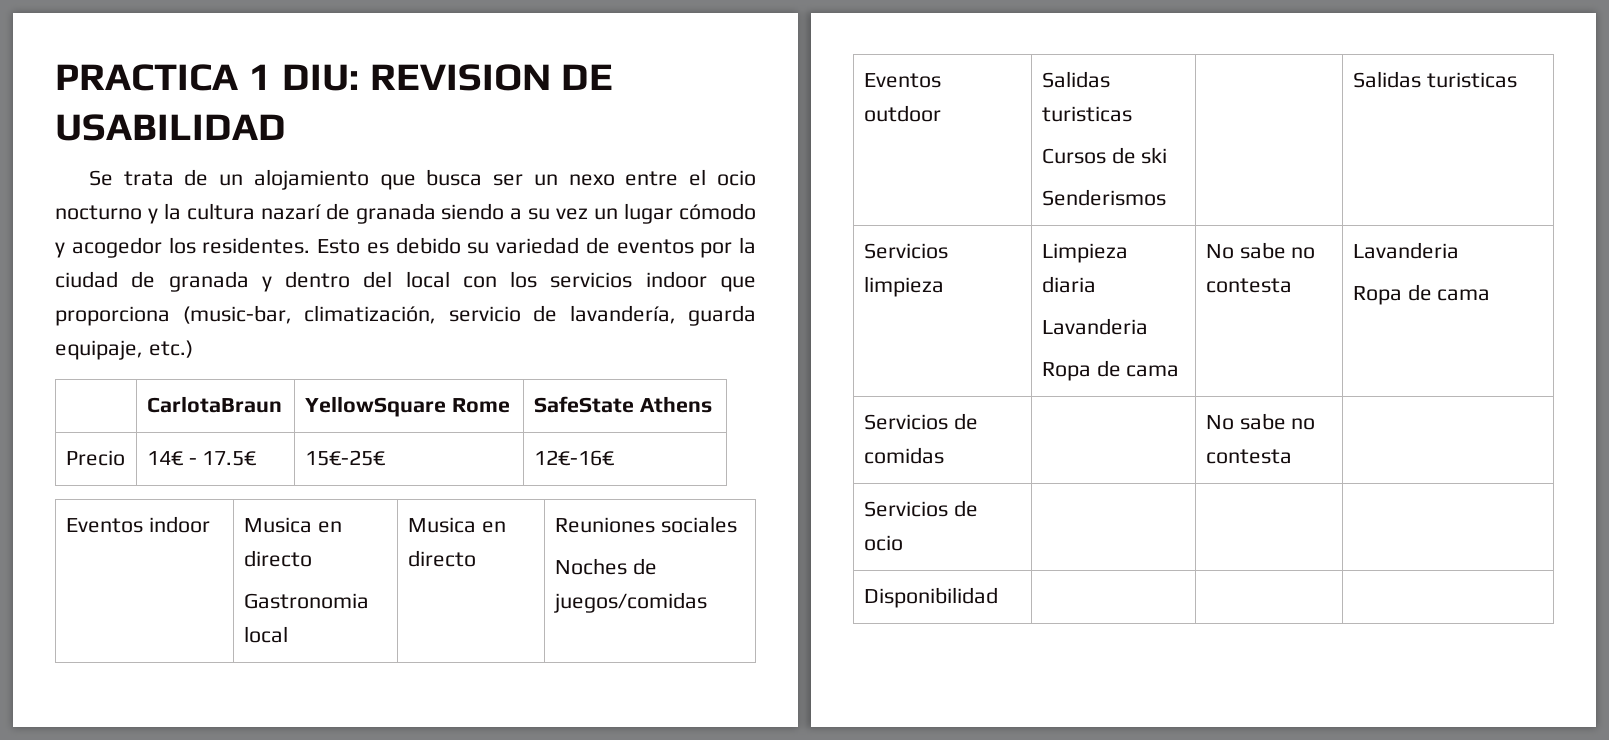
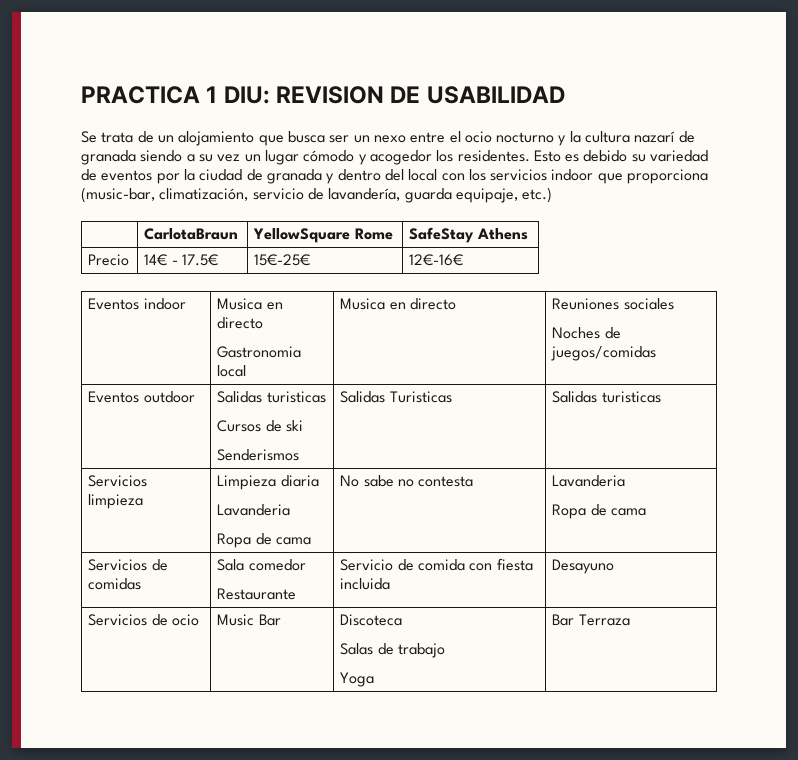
- | CarlotaBraun | YellowSquare Rome | SafeState Athens
+ | CarlotaBraun | YellowSquare Rome | SafeStay Athens
  Eventos outdoor | Salidas turisticas
  Cursos de ski
- Senderismos | | Salidas turisticas
+ Senderismos | Salidas Turisticas | Salidas turisticas
- Servicios de comidas | | No sabe no contesta |
- Servicios de ocio | | |
- Disponibilidad | | |
+ Servicios de comidas | Sala comedor
+ Restaurante | Servicio de comida con fiesta incluida | Desayuno
+ Servicios de ocio | Music Bar | Discoteca
+ Salas de trabajo
+ Yoga | Bar Terraza

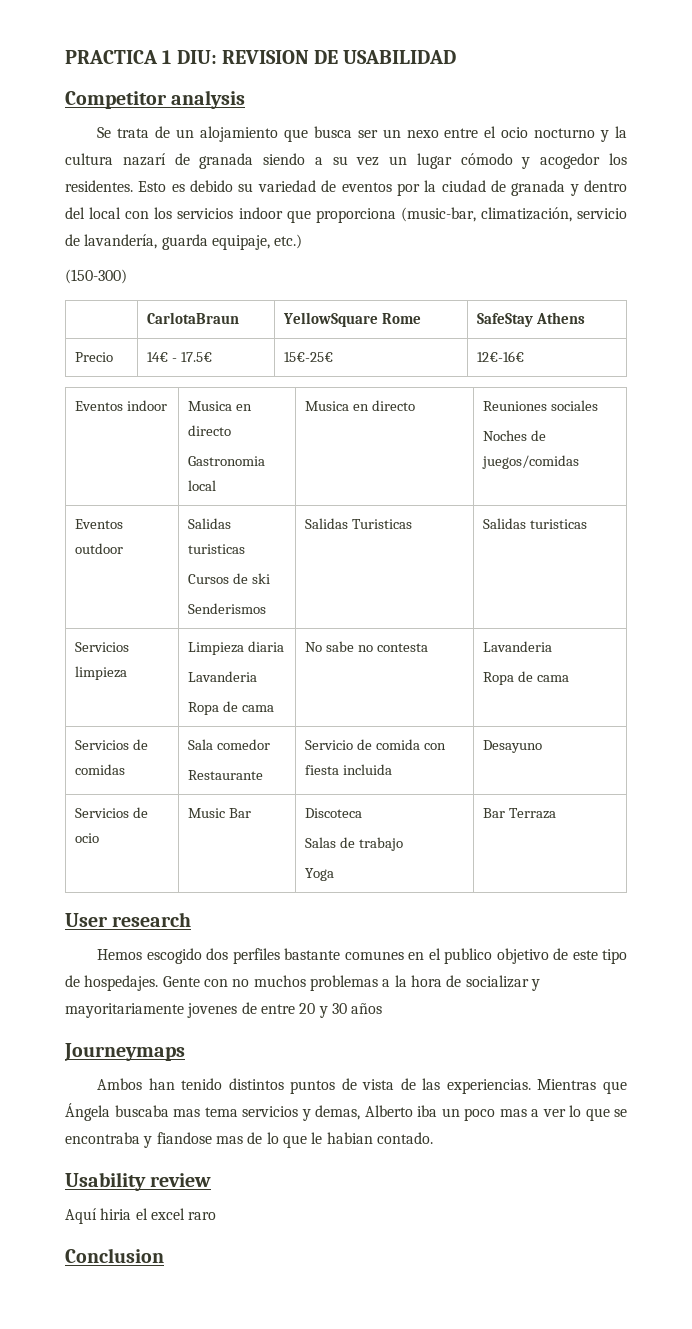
+ Competitor analysis
+ (150-300)
+ User research
+ Hemos escogido dos perfiles bastante comunes en el publico objetivo de este tipo de hospedajes. Gente con no muchos problemas a la hora de socializar y mayoritariamente jovenes de entre 20 y 30 años
+ Journeymaps
+ Ambos han tenido distintos puntos de vista de las experiencias. Mientras que Ángela buscaba mas tema servicios y demas, Alberto iba un poco mas a ver lo que se encontraba y fiandose mas de lo que le habian contado.
+ Usability review
+ Aquí hiria el excel raro
+ Conclusion

